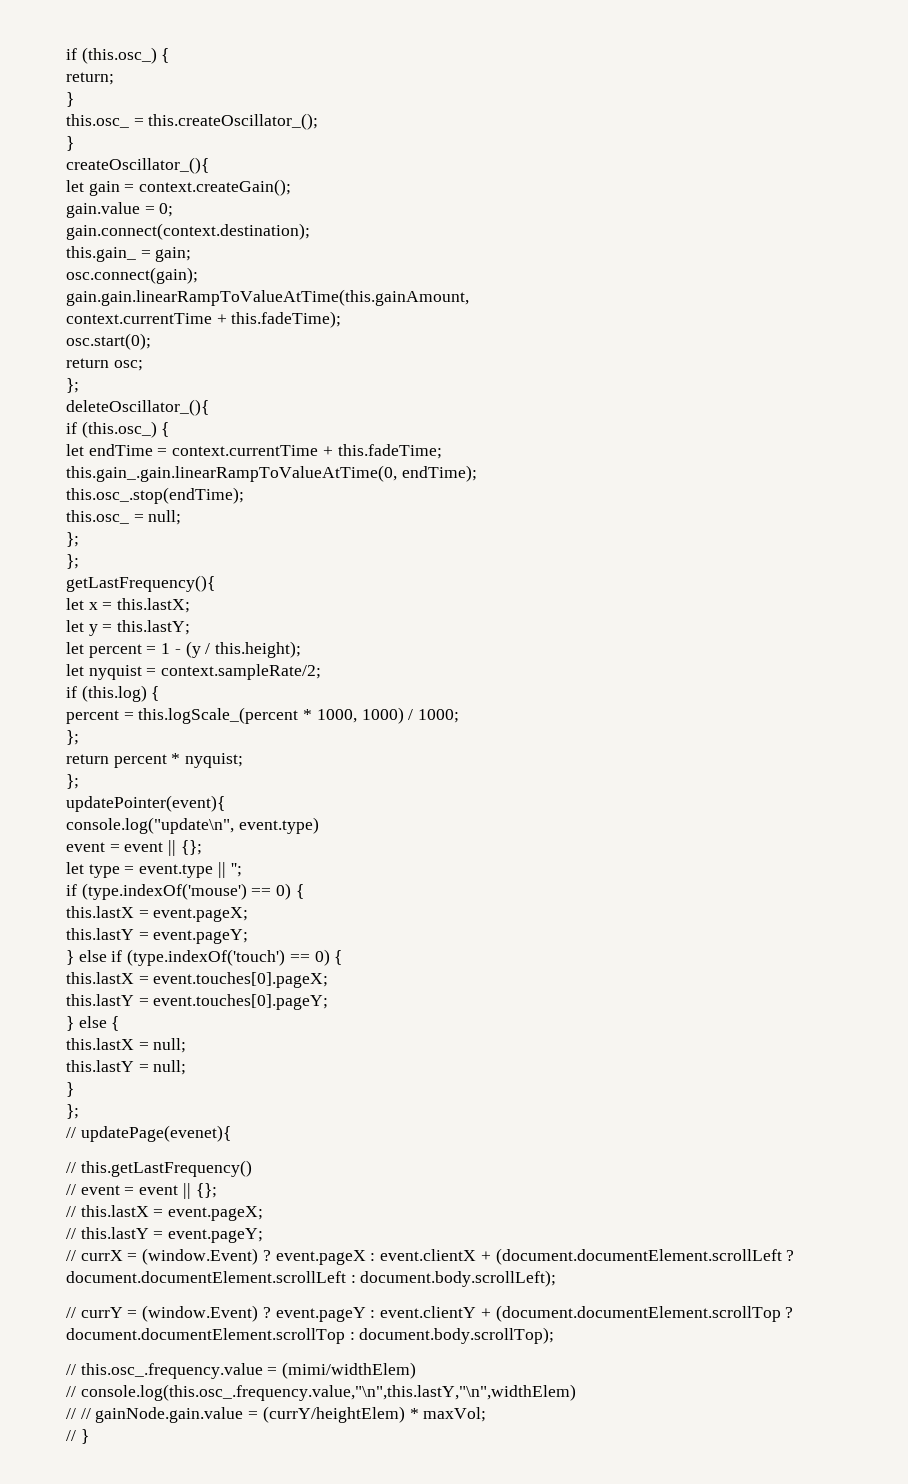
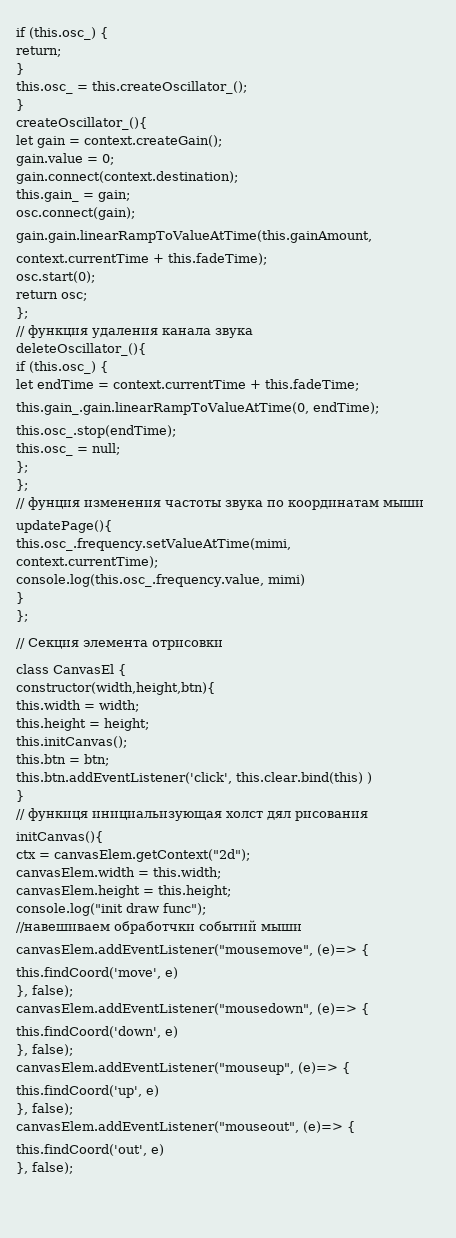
+ // функция удаления канала звука
- getLastFrequency(){
- let x = this.lastX;
- let y = this.lastY;
- let percent = 1 - (y / this.height);
- let nyquist = context.sampleRate/2;
- if (this.log) {
- percent = this.logScale_(percent * 1000, 1000) / 1000;
- };
- return percent * nyquist;
- };
- updatePointer(event){
- console.log("update\n", event.type)
- event = event || {};
- let type = event.type || '';
- if (type.indexOf('mouse') == 0) {
- this.lastX = event.pageX;
- this.lastY = event.pageY;
- } else if (type.indexOf('touch') == 0) {
- this.lastX = event.touches[0].pageX;
- this.lastY = event.touches[0].pageY;
- } else {
- this.lastX = null;
- this.lastY = null;
+ // фунция изменения частоты звука по координатам мыши
+ updatePage(){
+ this.osc_.frequency.setValueAtTime(mimi, context.currentTime);
+ console.log(this.osc_.frequency.value, mimi)
  }
  };
- // updatePage(evenet){
- // this.getLastFrequency()
- // event = event || {};
- // this.lastX = event.pageX;
- // this.lastY = event.pageY;
- // currX = (window.Event) ? event.pageX : event.clientX + (document.documentElement.scrollLeft ? document.documentElement.scrollLeft : document.body.scrollLeft);
- // currY = (window.Event) ? event.pageY : event.clientY + (document.documentElement.scrollTop ? document.documentElement.scrollTop : document.body.scrollTop);
- // this.osc_.frequency.value = (mimi/widthElem)
- // console.log(this.osc_.frequency.value,"\n",this.lastY,"\n",widthElem)
- // // gainNode.gain.value = (currY/heightElem) * maxVol;
- // }
+ // Секция элемента отрисовки
+ class CanvasEl {
+ constructor(width,height,btn){
+ this.width = width;
+ this.height = height;
+ this.initCanvas();
+ this.btn = btn;
+ this.btn.addEventListener('click', this.clear.bind(this) )
+ }
+ // функиця инициальизующая холст дял рисования
+ initCanvas(){
+ ctx = canvasElem.getContext("2d");
+ canvasElem.width = this.width;
+ canvasElem.height = this.height;
+ console.log("init draw func");
+ //навешиваем обработчки событий мыши
+ canvasElem.addEventListener("mousemove", (e)=> {
+ this.findCoord('move', e)
+ }, false);
+ canvasElem.addEventListener("mousedown", (e)=> {
+ this.findCoord('down', e)
+ }, false);
+ canvasElem.addEventListener("mouseup", (e)=> {
+ this.findCoord('up', e)
+ }, false);
+ canvasElem.addEventListener("mouseout", (e)=> {
+ this.findCoord('out', e)
+ }, false);

